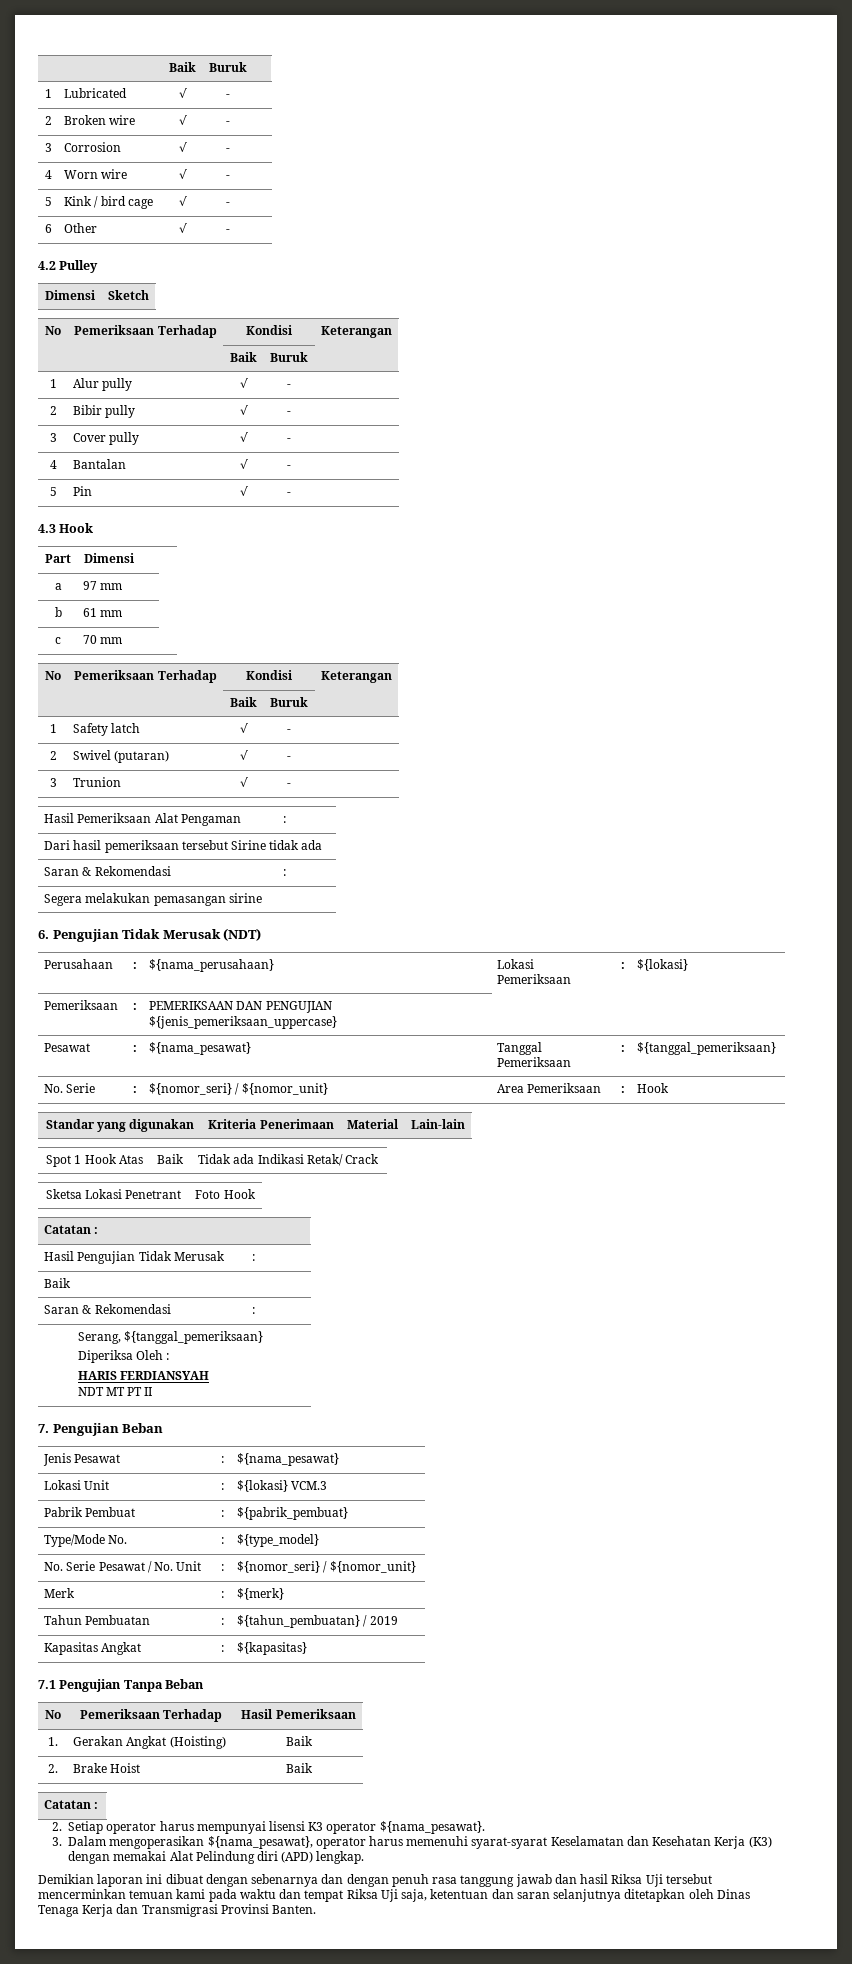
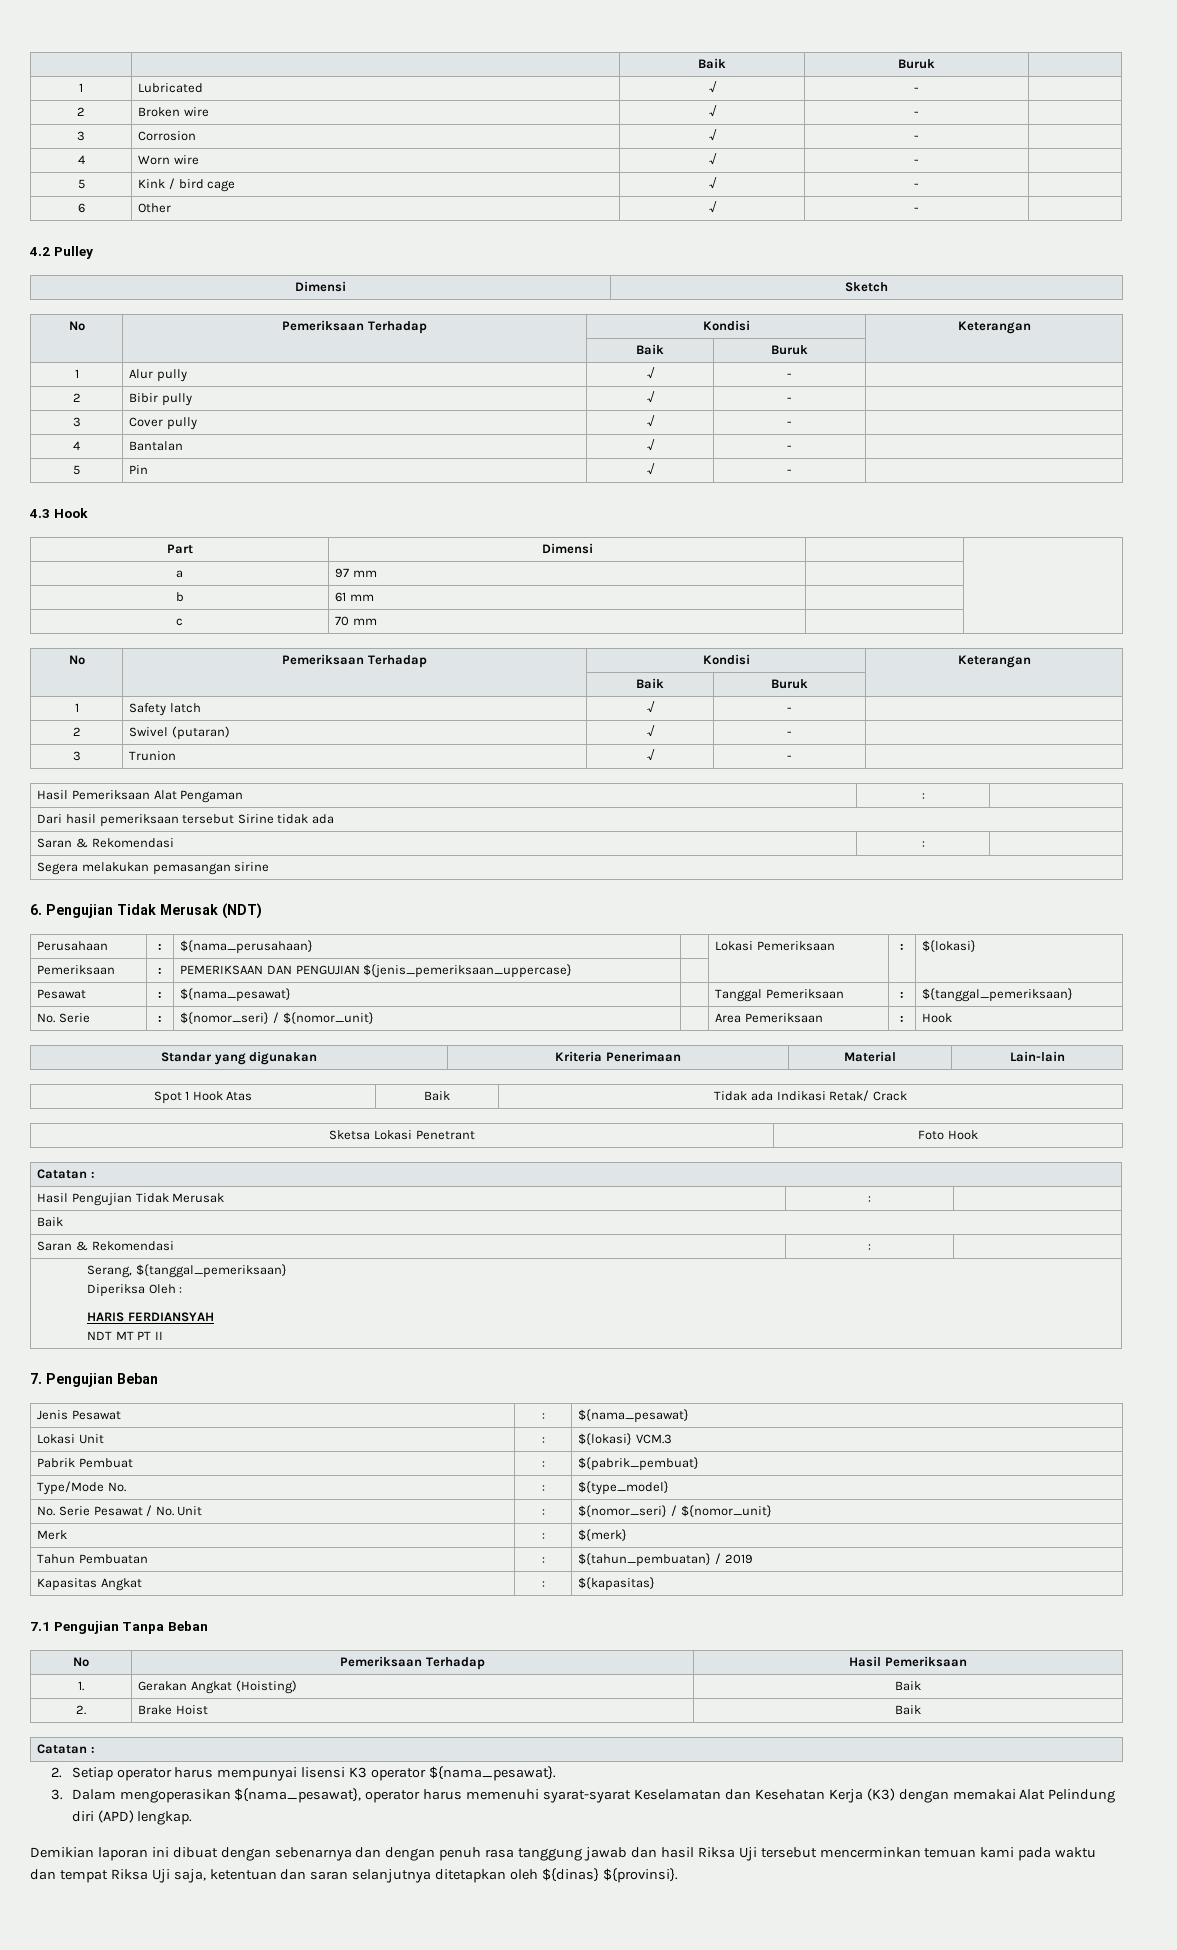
- Demikian laporan ini dibuat dengan sebenarnya dan dengan penuh rasa tanggung jawab dan hasil Riksa Uji tersebut mencerminkan temuan kami pada waktu dan tempat Riksa Uji saja, ketentuan dan saran selanjutnya ditetapkan oleh Dinas Tenaga Kerja dan Transmigrasi Provinsi Banten.
+ Demikian laporan ini dibuat dengan sebenarnya dan dengan penuh rasa tanggung jawab dan hasil Riksa Uji tersebut mencerminkan temuan kami pada waktu dan tempat Riksa Uji saja, ketentuan dan saran selanjutnya ditetapkan oleh ${dinas} ${provinsi}.

